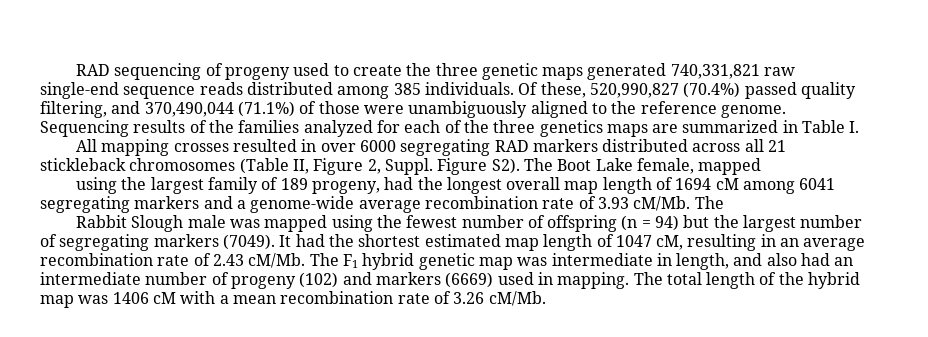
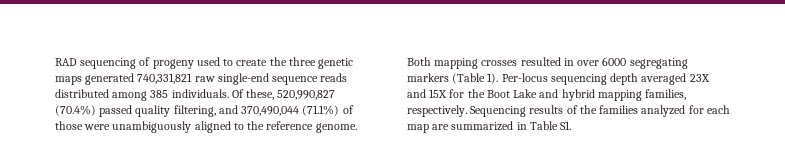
+ Both mapping crosses resulted in over 6000 segregating markers (Table 1). Per-locus sequencing depth averaged 23X and 15X for the Boot Lake and hybrid mapping families, respectively.
- Sequencing results of the families analyzed for each of the three genetics maps are summarized in Table I.
- All mapping crosses resulted in over 6000 segregating RAD markers distributed across all 21 stickleback chromosomes (Table II, Figure 2, Suppl. Figure S2). The Boot Lake female, mapped
- using the largest family of 189 progeny, had the longest overall map length of 1694 cM among 6041 segregating markers and a genome-wide average recombination rate of 3.93 cM/Mb. The
- Rabbit Slough male was mapped using the fewest number of offspring (n = 94) but the largest number of segregating markers (7049). It had the shortest estimated map length of 1047 cM, resulting in an average recombination rate of 2.43 cM/Mb. The F1 hybrid genetic map was intermediate in length, and also had an intermediate number of progeny (102) and markers (6669) used in mapping. The total length of the hybrid map was 1406 cM with a mean recombination rate of 3.26 cM/Mb.
+ Sequencing results of the families analyzed for each map are summarized in Table S1.

